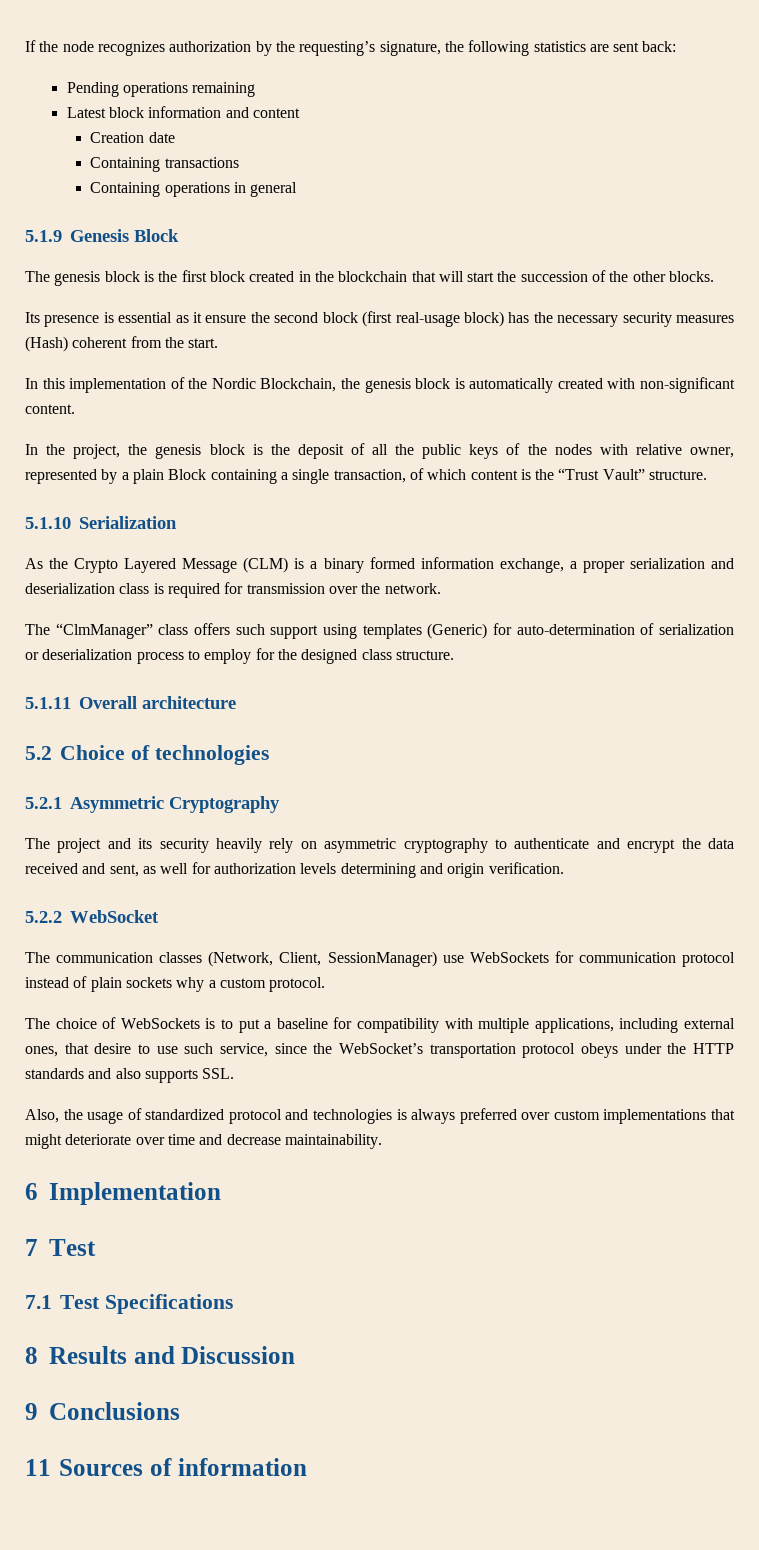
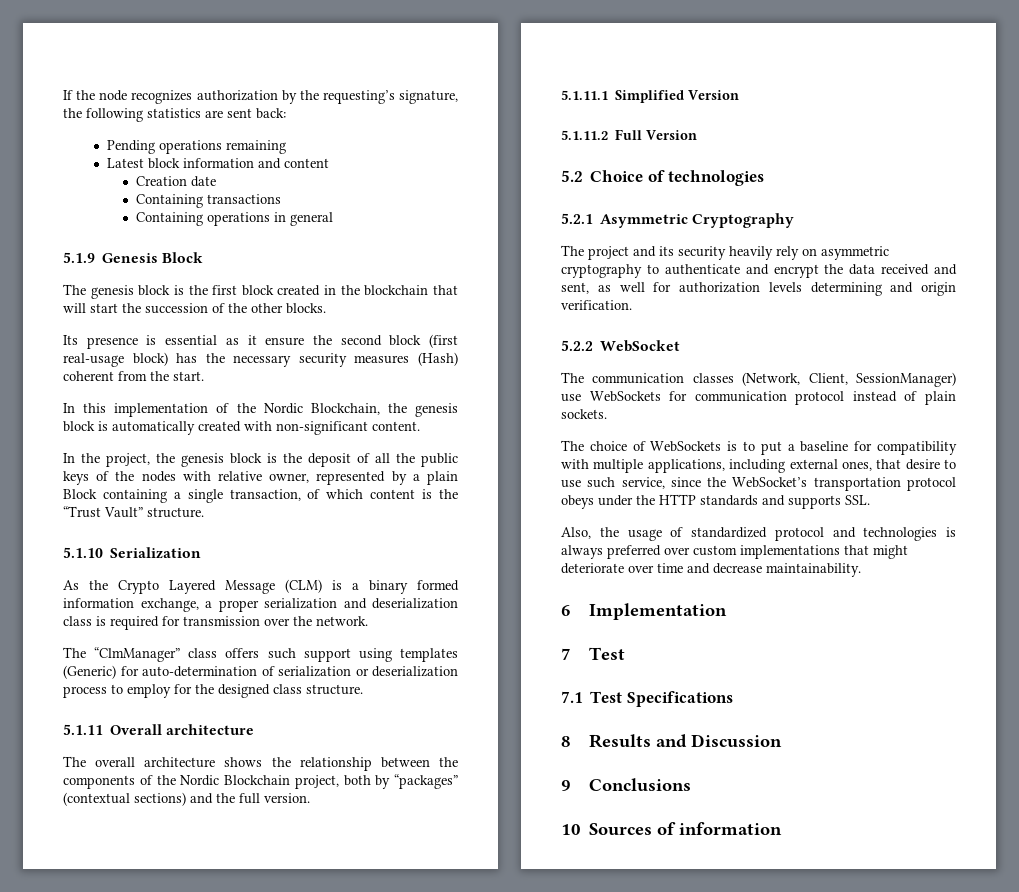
+ The overall architecture shows the relationship between the components of the Nordic Blockchain project, both by “packages” (contextual sections) and the full version.
+ 5.1.11.1 Simplified Version
+ 5.1.11.2 Full Version
- The communication classes (Network, Client, SessionManager) use WebSockets for communication protocol instead of plain sockets why a custom protocol.
+ The communication classes (Network, Client, SessionManager) use WebSockets for communication protocol instead of plain sockets.
- The choice of WebSockets is to put a baseline for compatibility with multiple applications, including external ones, that desire to use such service, since the WebSocket’s transportation protocol obeys under the HTTP standards and also supports SSL.
+ The choice of WebSockets is to put a baseline for compatibility with multiple applications, including external ones, that desire to use such service, since the WebSocket’s transportation protocol obeys under the HTTP standards and supports SSL.
- 11 Sources of information
+ 10 Sources of information

